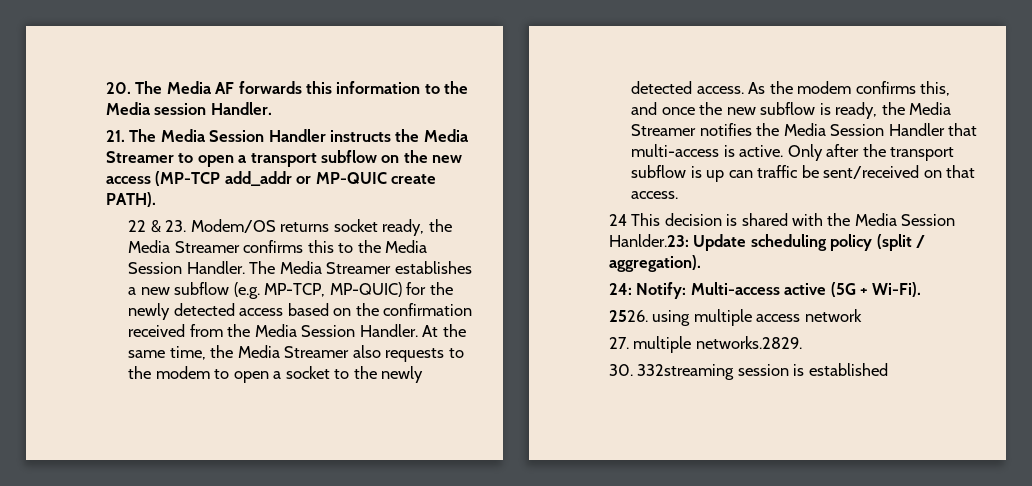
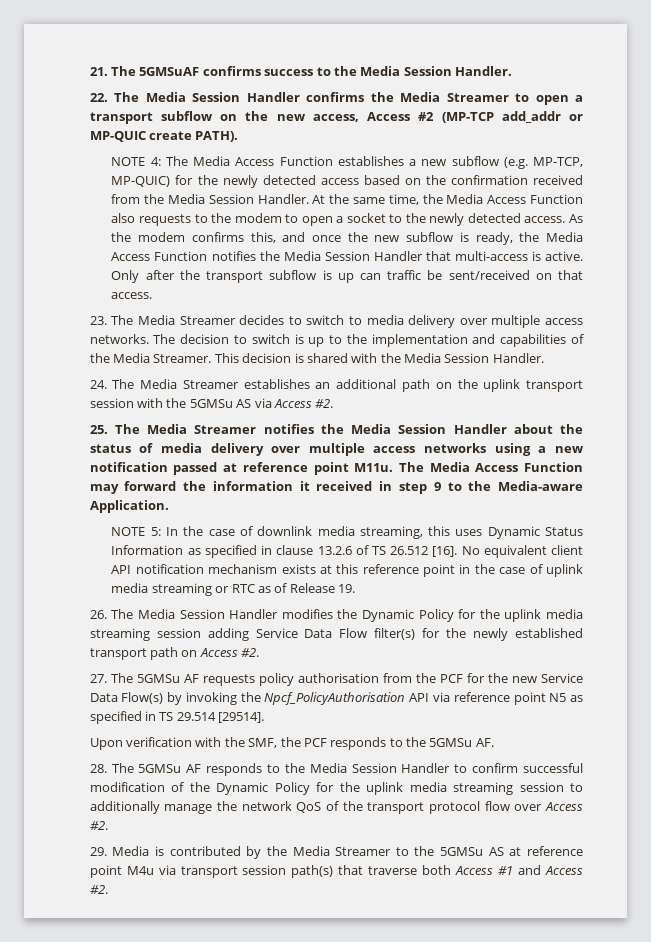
- 20. The Media AF forwards this information to the Media session Handler.
- 21. The Media Session Handler instructs the Media Streamer to open a transport subflow on the new access (MP-TCP add_addr or MP-QUIC create PATH).
+ 21. The 5GMSuAF confirms success to the Media Session Handler.
+ 22. The Media Session Handler confirms the Media Streamer to open a transport subflow on the new access, Access #2 (MP-TCP add_addr or MP-QUIC create PATH).
- 22 & 23. Modem/OS returns socket ready, the Media Streamer confirms this to the Media Session Handler. The Media Streamer establishes a new subflow (e.g. MP-TCP, MP-QUIC) for the newly detected access based on the confirmation received from the Media Session Handler.
+ NOTE 4: The Media Access Function establishes a new subflow (e.g. MP-TCP, MP-QUIC) for the newly detected access based on the confirmation received from the Media Session Handler.
- At the same time, the Media Streamer also requests to the modem to open a socket to the newly detected access.
+ At the same time, the Media Access Function also requests to the modem to open a socket to the newly detected access.
- As the modem confirms this, and once the new subflow is ready, the Media Streamer notifies the Media Session Handler that multi-access is active.
+ As the modem confirms this, and once the new subflow is ready, the Media Access Function notifies the Media Session Handler that multi-access is active.
- 24 This decision is shared with the Media Session Hanlder.23: Update scheduling policy (split / aggregation).
- 24: Notify: Multi-access active (5G + Wi-Fi).
- 2526. using multiple access network
- 27. multiple networks.2829.
- 30. 332streaming session is established
+ 23. The Media Streamer decides to switch to media delivery over multiple access networks. The decision to switch is up to the implementation and capabilities of the Media Streamer. This decision is shared with the Media Session Handler.
+ 24. The Media Streamer establishes an additional path on the uplink transport session with the 5GMSu AS via Access #2.
+ 25. The Media Streamer notifies the Media Session Handler about the status of media delivery over multiple access networks using a new notification passed at reference point M11u. The Media Access Function may forward the information it received in step 9 to the Media-aware Application.
+ NOTE 5: In the case of downlink media streaming, this uses Dynamic Status Information as specified in clause 13.2.6 of TS 26.512 [16]. No equivalent client API notification mechanism exists at this reference point in the case of uplink media streaming or RTC as of Release 19.
+ 26. The Media Session Handler modifies the Dynamic Policy for the uplink media streaming session adding Service Data Flow filter(s) for the newly established transport path on Access #2.
+ 27. The 5GMSu AF requests policy authorisation from the PCF for the new Service Data Flow(s) by invoking the Npcf_PolicyAuthorisation API via reference point N5 as specified in TS 29.514 [29514].
+ Upon verification with the SMF, the PCF responds to the 5GMSu AF.
+ 28. The 5GMSu AF responds to the Media Session Handler to confirm successful modification of the Dynamic Policy for the uplink media streaming session to additionally manage the network QoS of the transport protocol flow over Access #2.
+ 29. Media is contributed by the Media Streamer to the 5GMSu AS at reference point M4u via transport session path(s) that traverse both Access #1 and Access #2.

